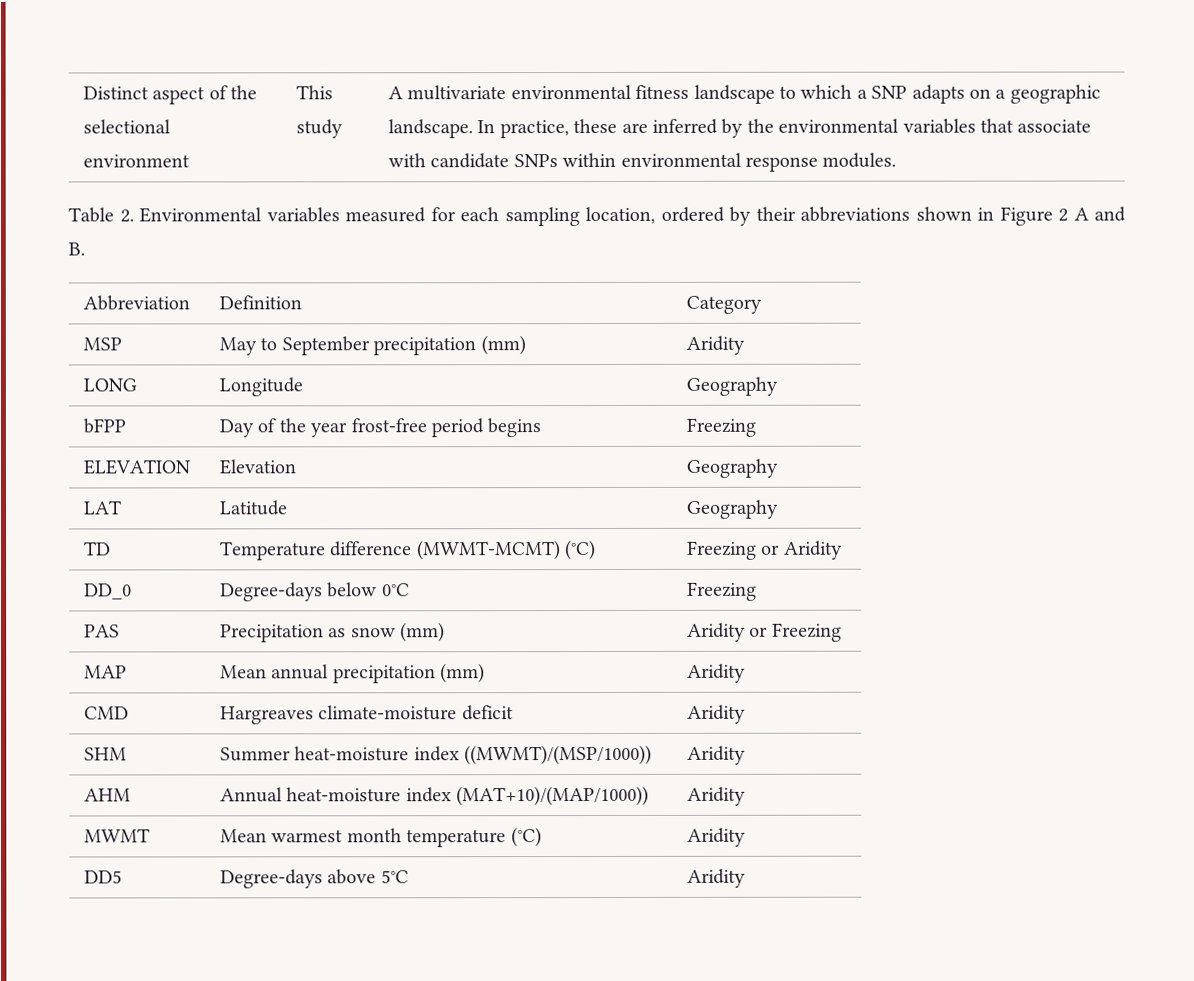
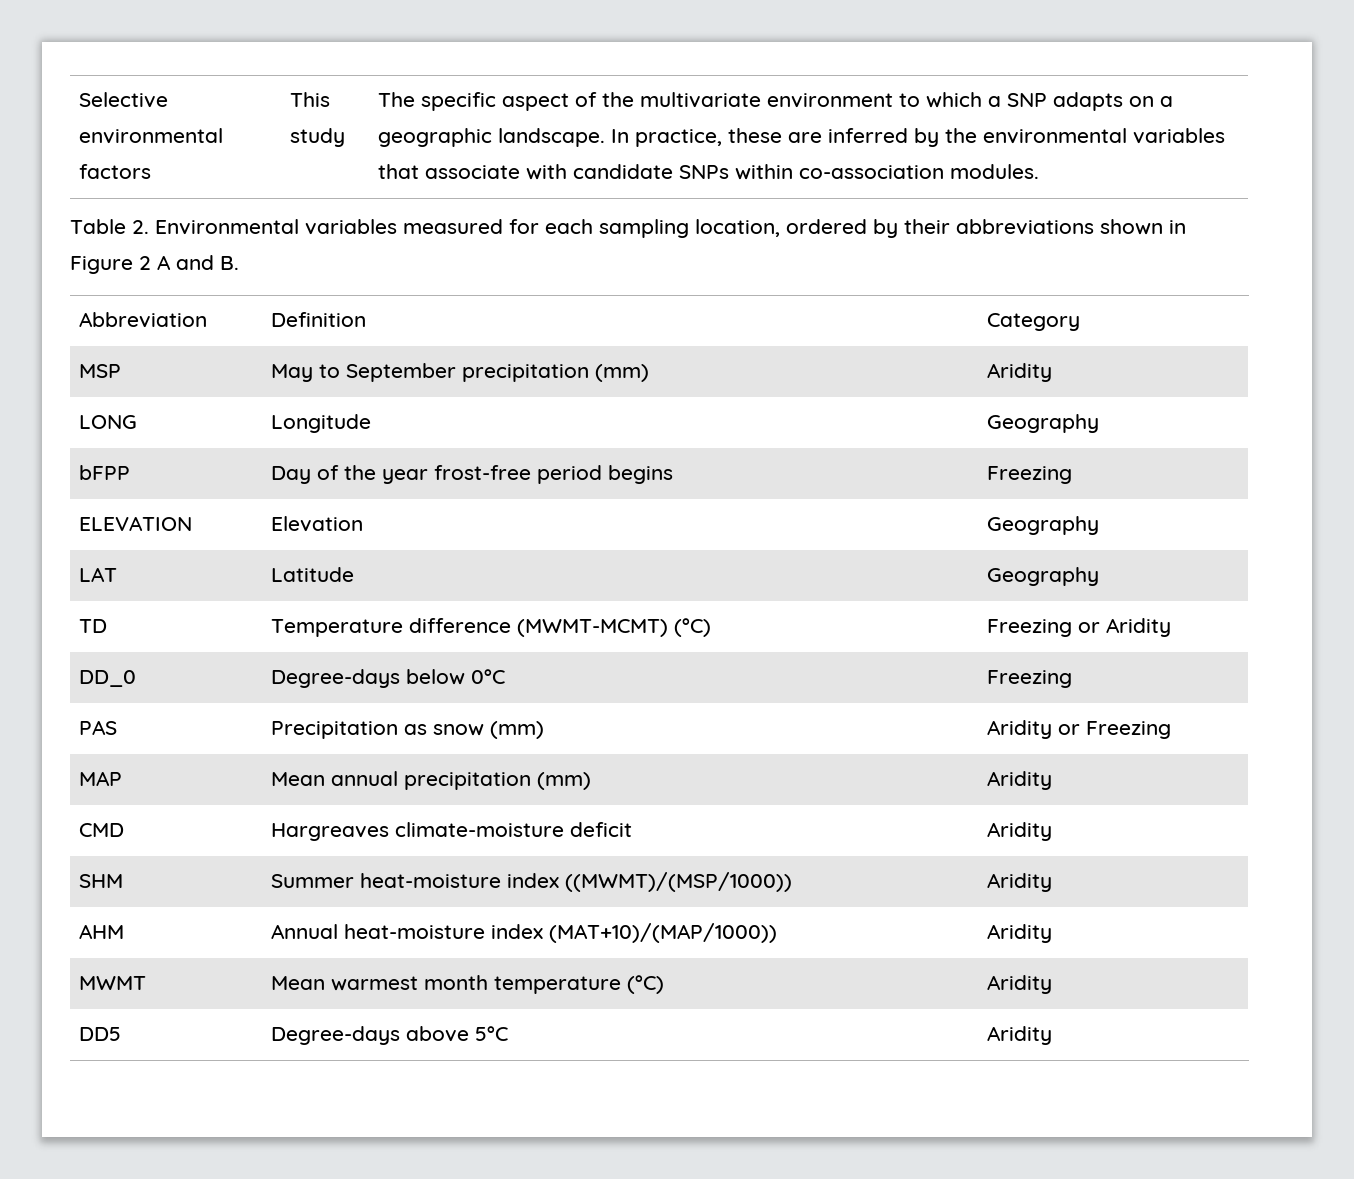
- Distinct aspect of the selectional environment | This study | A multivariate environmental fitness landscape to which a SNP adapts on a geographic landscape. In practice, these are inferred by the environmental variables that associate with candidate SNPs within environmental response modules.
+ Selective environmental factors | This study | The specific aspect of the multivariate environment to which a SNP adapts on a geographic landscape. In practice, these are inferred by the environmental variables that associate with candidate SNPs within co-association modules.

